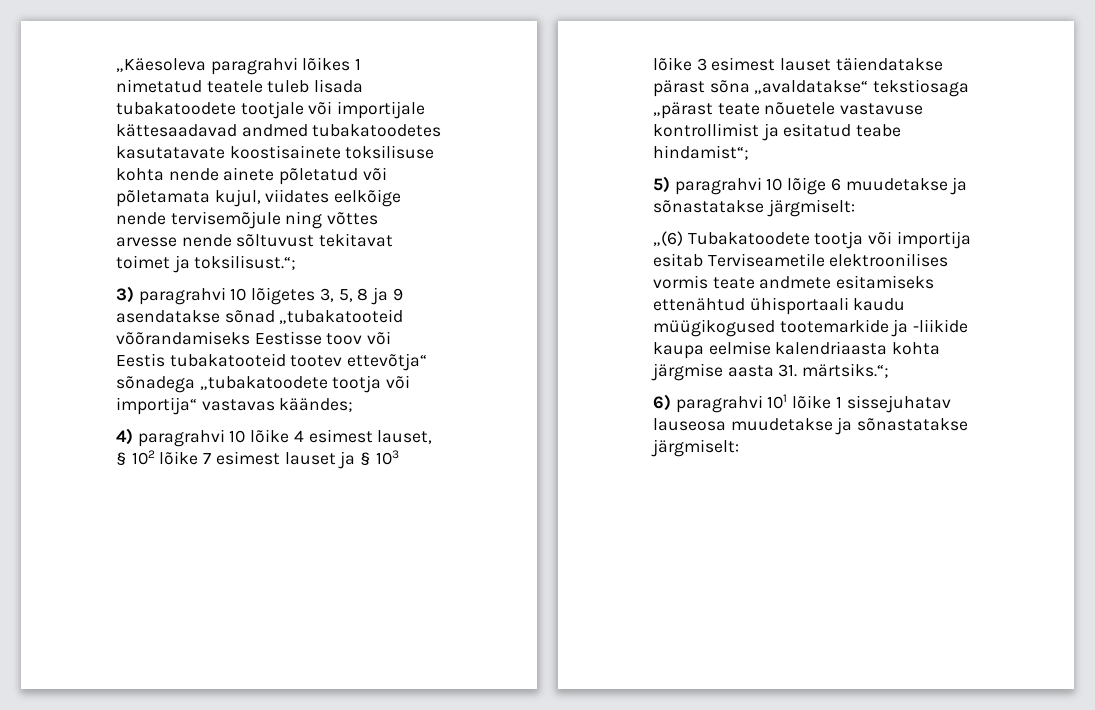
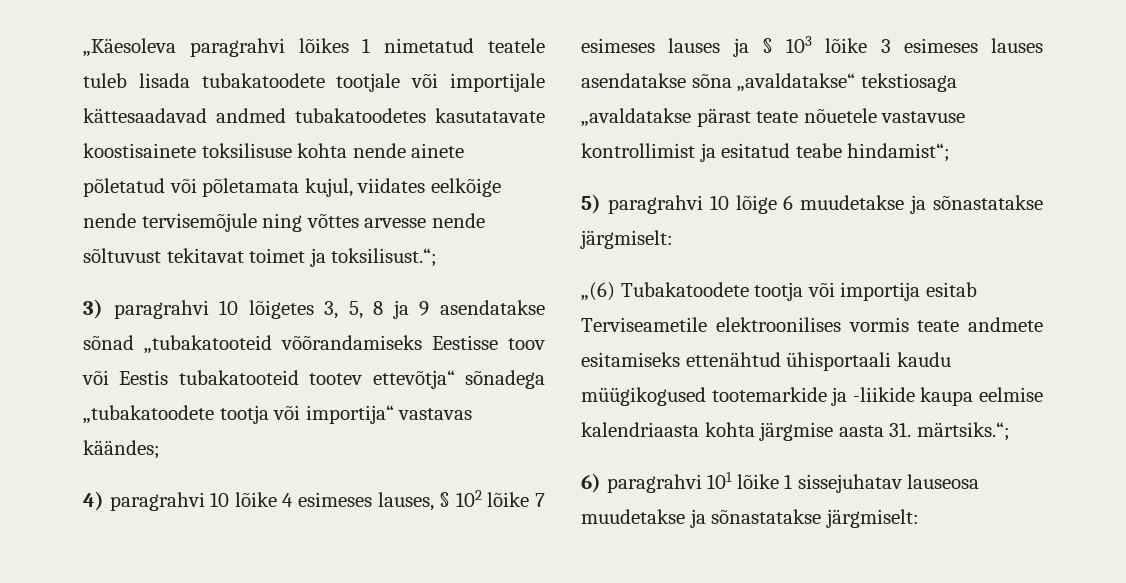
- 4) paragrahvi 10 lõike 4 esimest lauset, § 102 lõike 7 esimest lauset ja § 103 lõike 3 esimest lauset täiendatakse pärast sõna „avaldatakse“ tekstiosaga „pärast teate nõuetele vastavuse kontrollimist ja esitatud teabe hindamist“;
+ 4) paragrahvi 10 lõike 4 esimeses lauses, § 102 lõike 7 esimeses lauses ja § 103 lõike 3 esimeses lauses asendatakse sõna „avaldatakse“ tekstiosaga „avaldatakse pärast teate nõuetele vastavuse kontrollimist ja esitatud teabe hindamist“;

